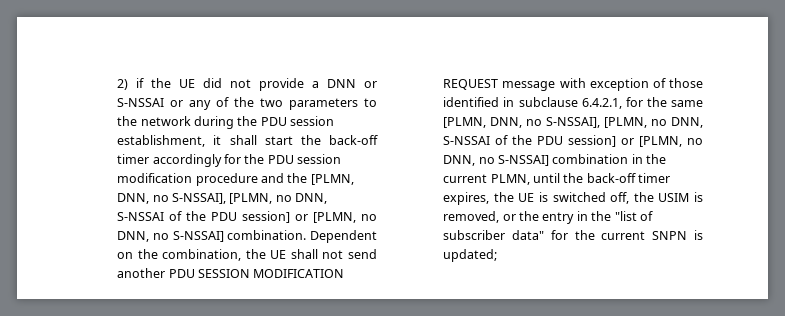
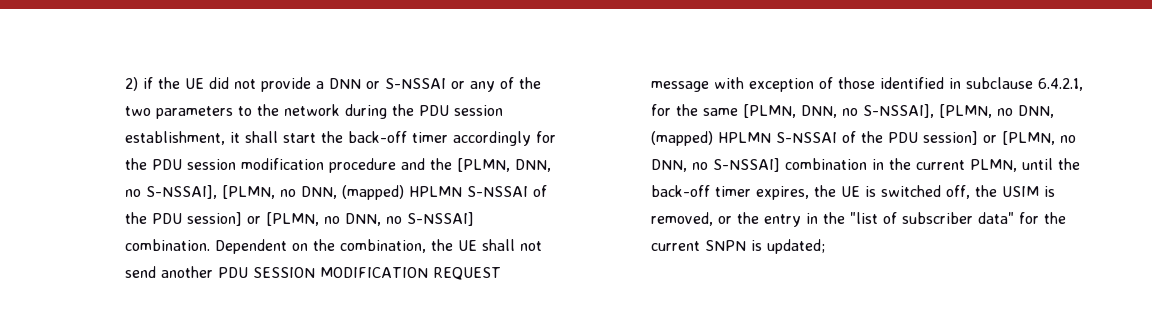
- 2) if the UE did not provide a DNN or S-NSSAI or any of the two parameters to the network during the PDU session establishment, it shall start the back-off timer accordingly for the PDU session modification procedure and the [PLMN, DNN, no S-NSSAI], [PLMN, no DNN, S-NSSAI of the PDU session] or [PLMN, no DNN, no S-NSSAI] combination.
+ 2) if the UE did not provide a DNN or S-NSSAI or any of the two parameters to the network during the PDU session establishment, it shall start the back-off timer accordingly for the PDU session modification procedure and the [PLMN, DNN, no S-NSSAI], [PLMN, no DNN, (mapped) HPLMN S-NSSAI of the PDU session] or [PLMN, no DNN, no S-NSSAI] combination.
- Dependent on the combination, the UE shall not send another PDU SESSION MODIFICATION REQUEST message with exception of those identified in subclause 6.4.2.1, for the same [PLMN, DNN, no S-NSSAI], [PLMN, no DNN, S-NSSAI of the PDU session] or [PLMN, no DNN, no S-NSSAI] combination in the current PLMN, until the back-off timer expires, the UE is switched off, the USIM is removed, or the entry in the "list of subscriber data" for the current SNPN is updated;
+ Dependent on the combination, the UE shall not send another PDU SESSION MODIFICATION REQUEST message with exception of those identified in subclause 6.4.2.1, for the same [PLMN, DNN, no S-NSSAI], [PLMN, no DNN, (mapped) HPLMN S-NSSAI of the PDU session] or [PLMN, no DNN, no S-NSSAI] combination in the current PLMN, until the back-off timer expires, the UE is switched off, the USIM is removed, or the entry in the "list of subscriber data" for the current SNPN is updated;

